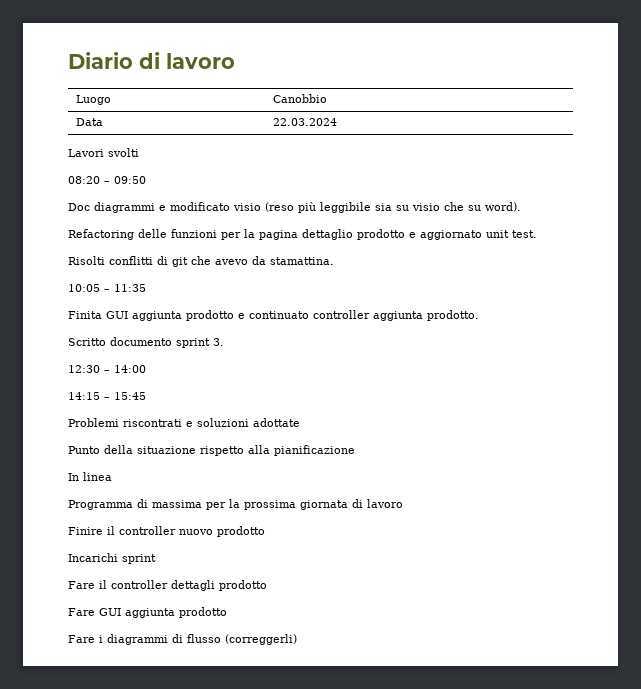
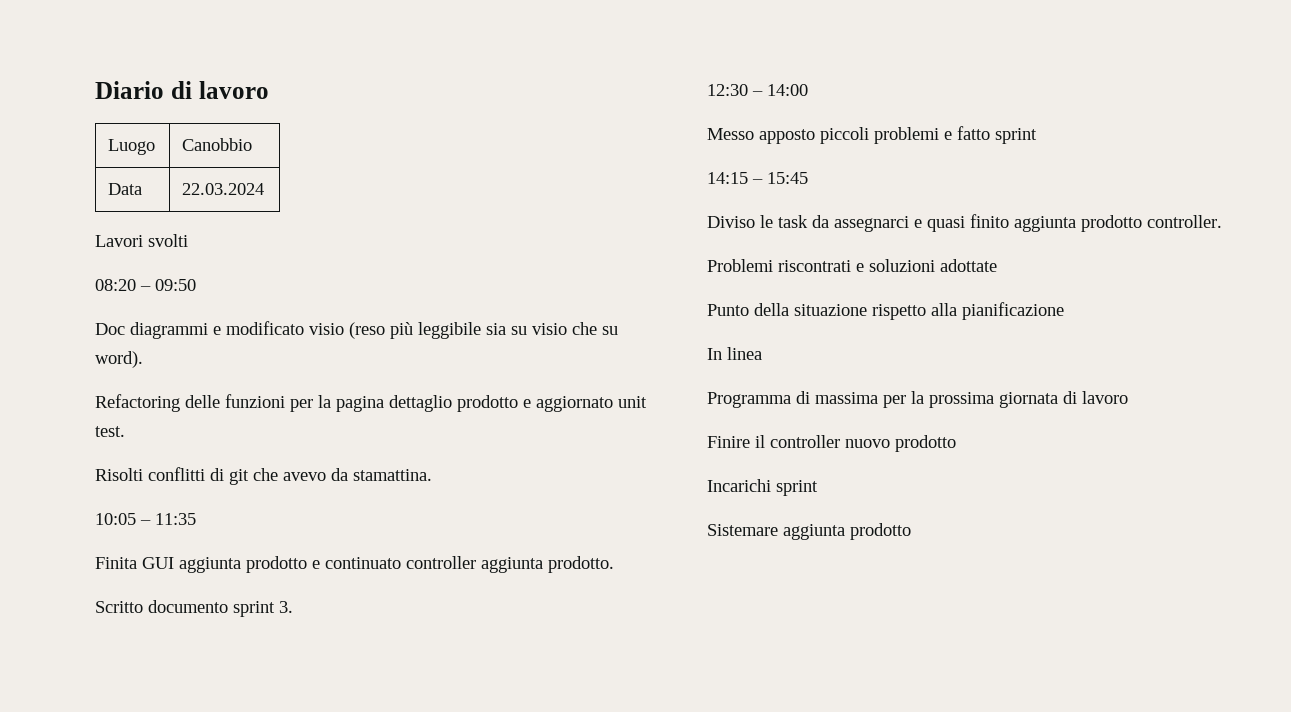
+ Messo apposto piccoli problemi e fatto sprint
  14:15 – 15:45
+ Diviso le task da assegnarci e quasi finito aggiunta prodotto controller.
- Fare il controller dettagli prodotto
- Fare GUI aggiunta prodotto
- Fare i diagrammi di flusso (correggerli)
+ Sistemare aggiunta prodotto

